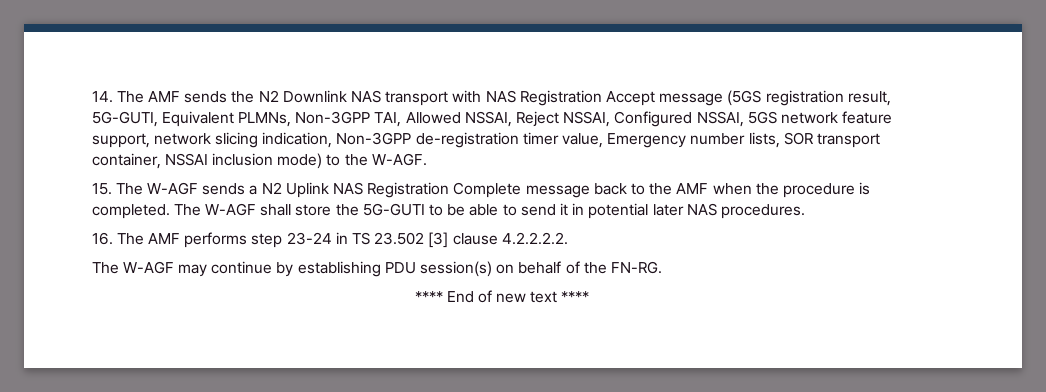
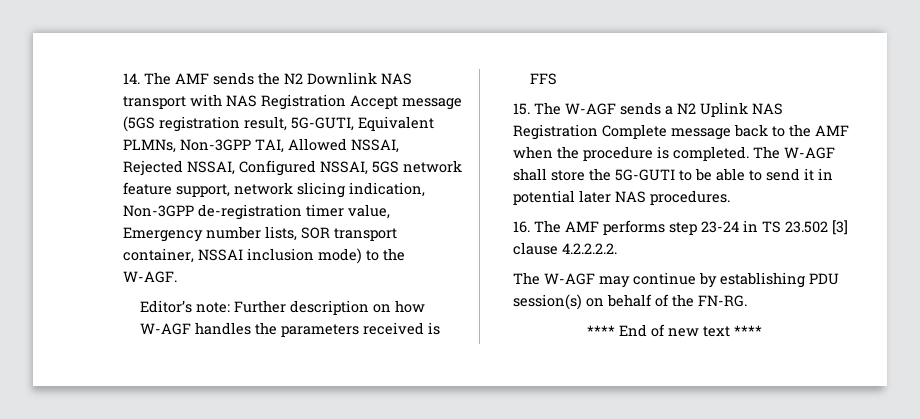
- 14. The AMF sends the N2 Downlink NAS transport with NAS Registration Accept message (5GS registration result, 5G-GUTI, Equivalent PLMNs, Non-3GPP TAI, Allowed NSSAI, Reject NSSAI, Configured NSSAI, 5GS network feature support, network slicing indication, Non-3GPP de-registration timer value, Emergency number lists, SOR transport container, NSSAI inclusion mode) to the W-AGF.
+ 14. The AMF sends the N2 Downlink NAS transport with NAS Registration Accept message (5GS registration result, 5G-GUTI, Equivalent PLMNs, Non-3GPP TAI, Allowed NSSAI, Rejected NSSAI, Configured NSSAI, 5GS network feature support, network slicing indication, Non-3GPP de-registration timer value, Emergency number lists, SOR transport container, NSSAI inclusion mode) to the W-AGF.
+ Editor’s note: Further description on how W-AGF handles the parameters received is FFS

